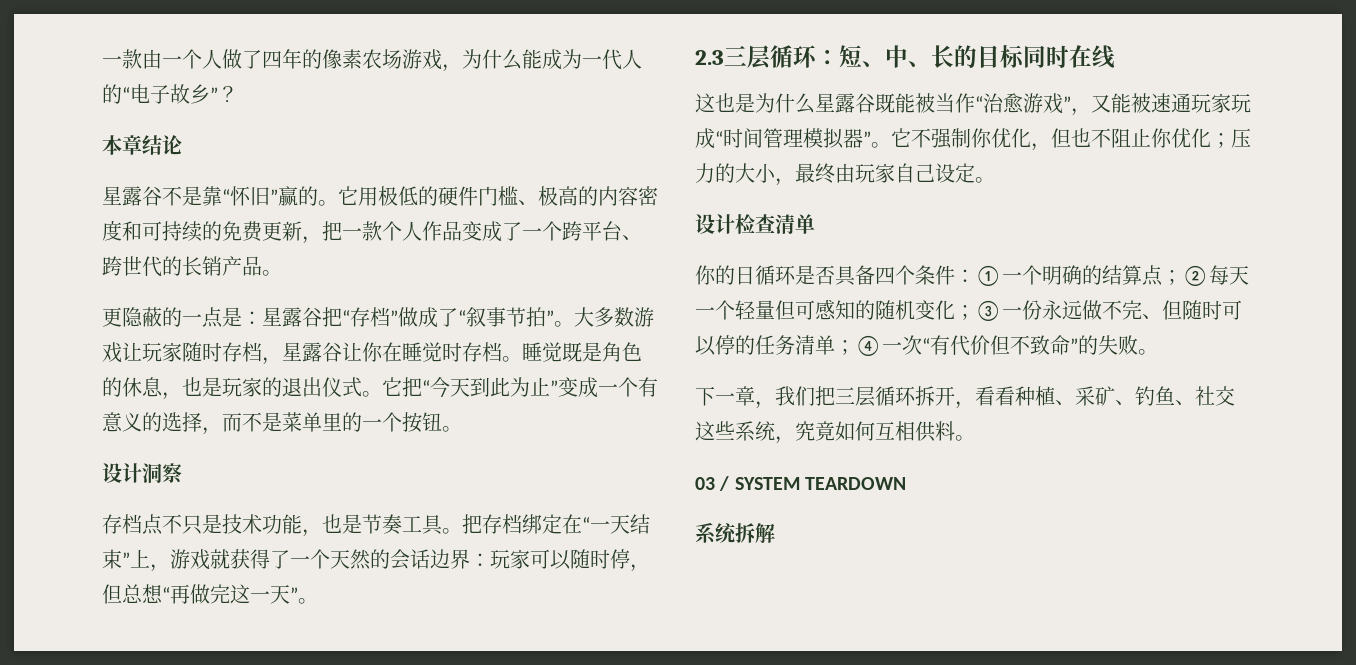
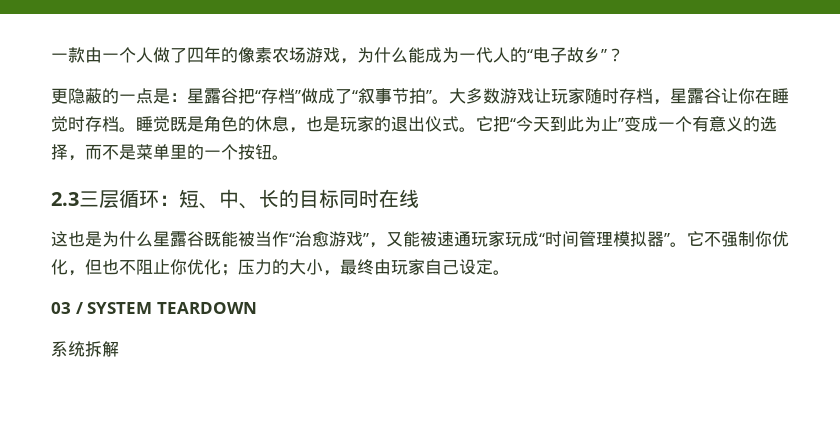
- 本章结论
- 星露谷不是靠“怀旧”赢的。它用极低的硬件门槛、极高的内容密度和可持续的免费更新，把一款个人作品变成了一个跨平台、跨世代的长销产品。
- 设计洞察
- 存档点不只是技术功能，也是节奏工具。把存档绑定在“一天结束”上，游戏就获得了一个天然的会话边界：玩家可以随时停，但总想“再做完这一天”。
- 设计检查清单
- 你的日循环是否具备四个条件：①一个明确的结算点；②每天一个轻量但可感知的随机变化；③一份永远做不完、但随时可以停的任务清单；④一次“有代价但不致命”的失败。
- 下一章，我们把三层循环拆开，看看种植、采矿、钓鱼、社交这些系统，究竟如何互相供料。

